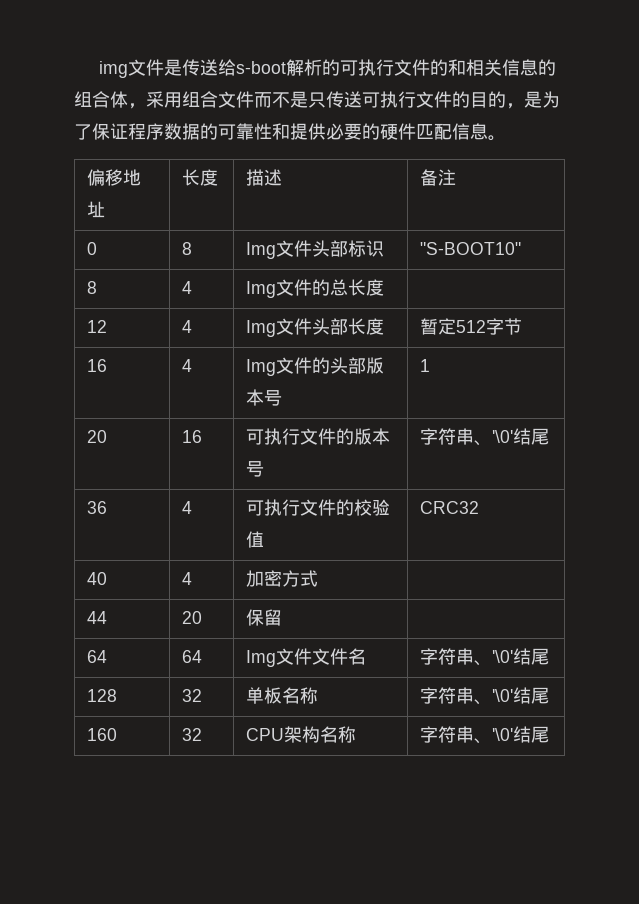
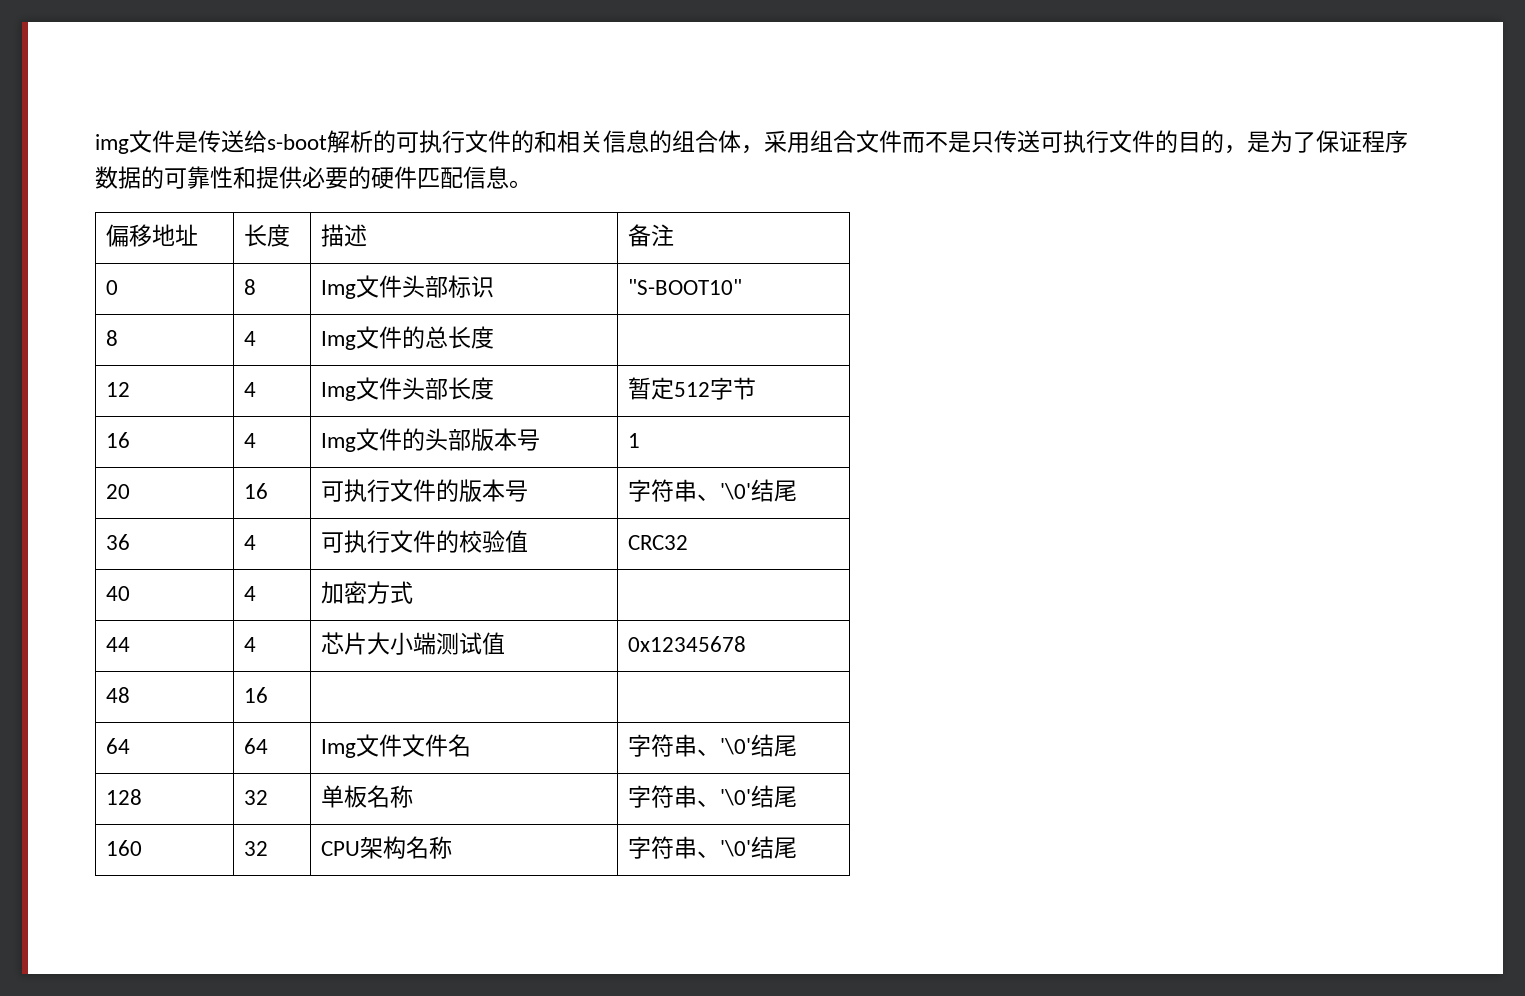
- 44 | 20 | 保留 |
+ 44 | 4 | 芯片大小端测试值 | 0x12345678
+ 48 | 16 | |

